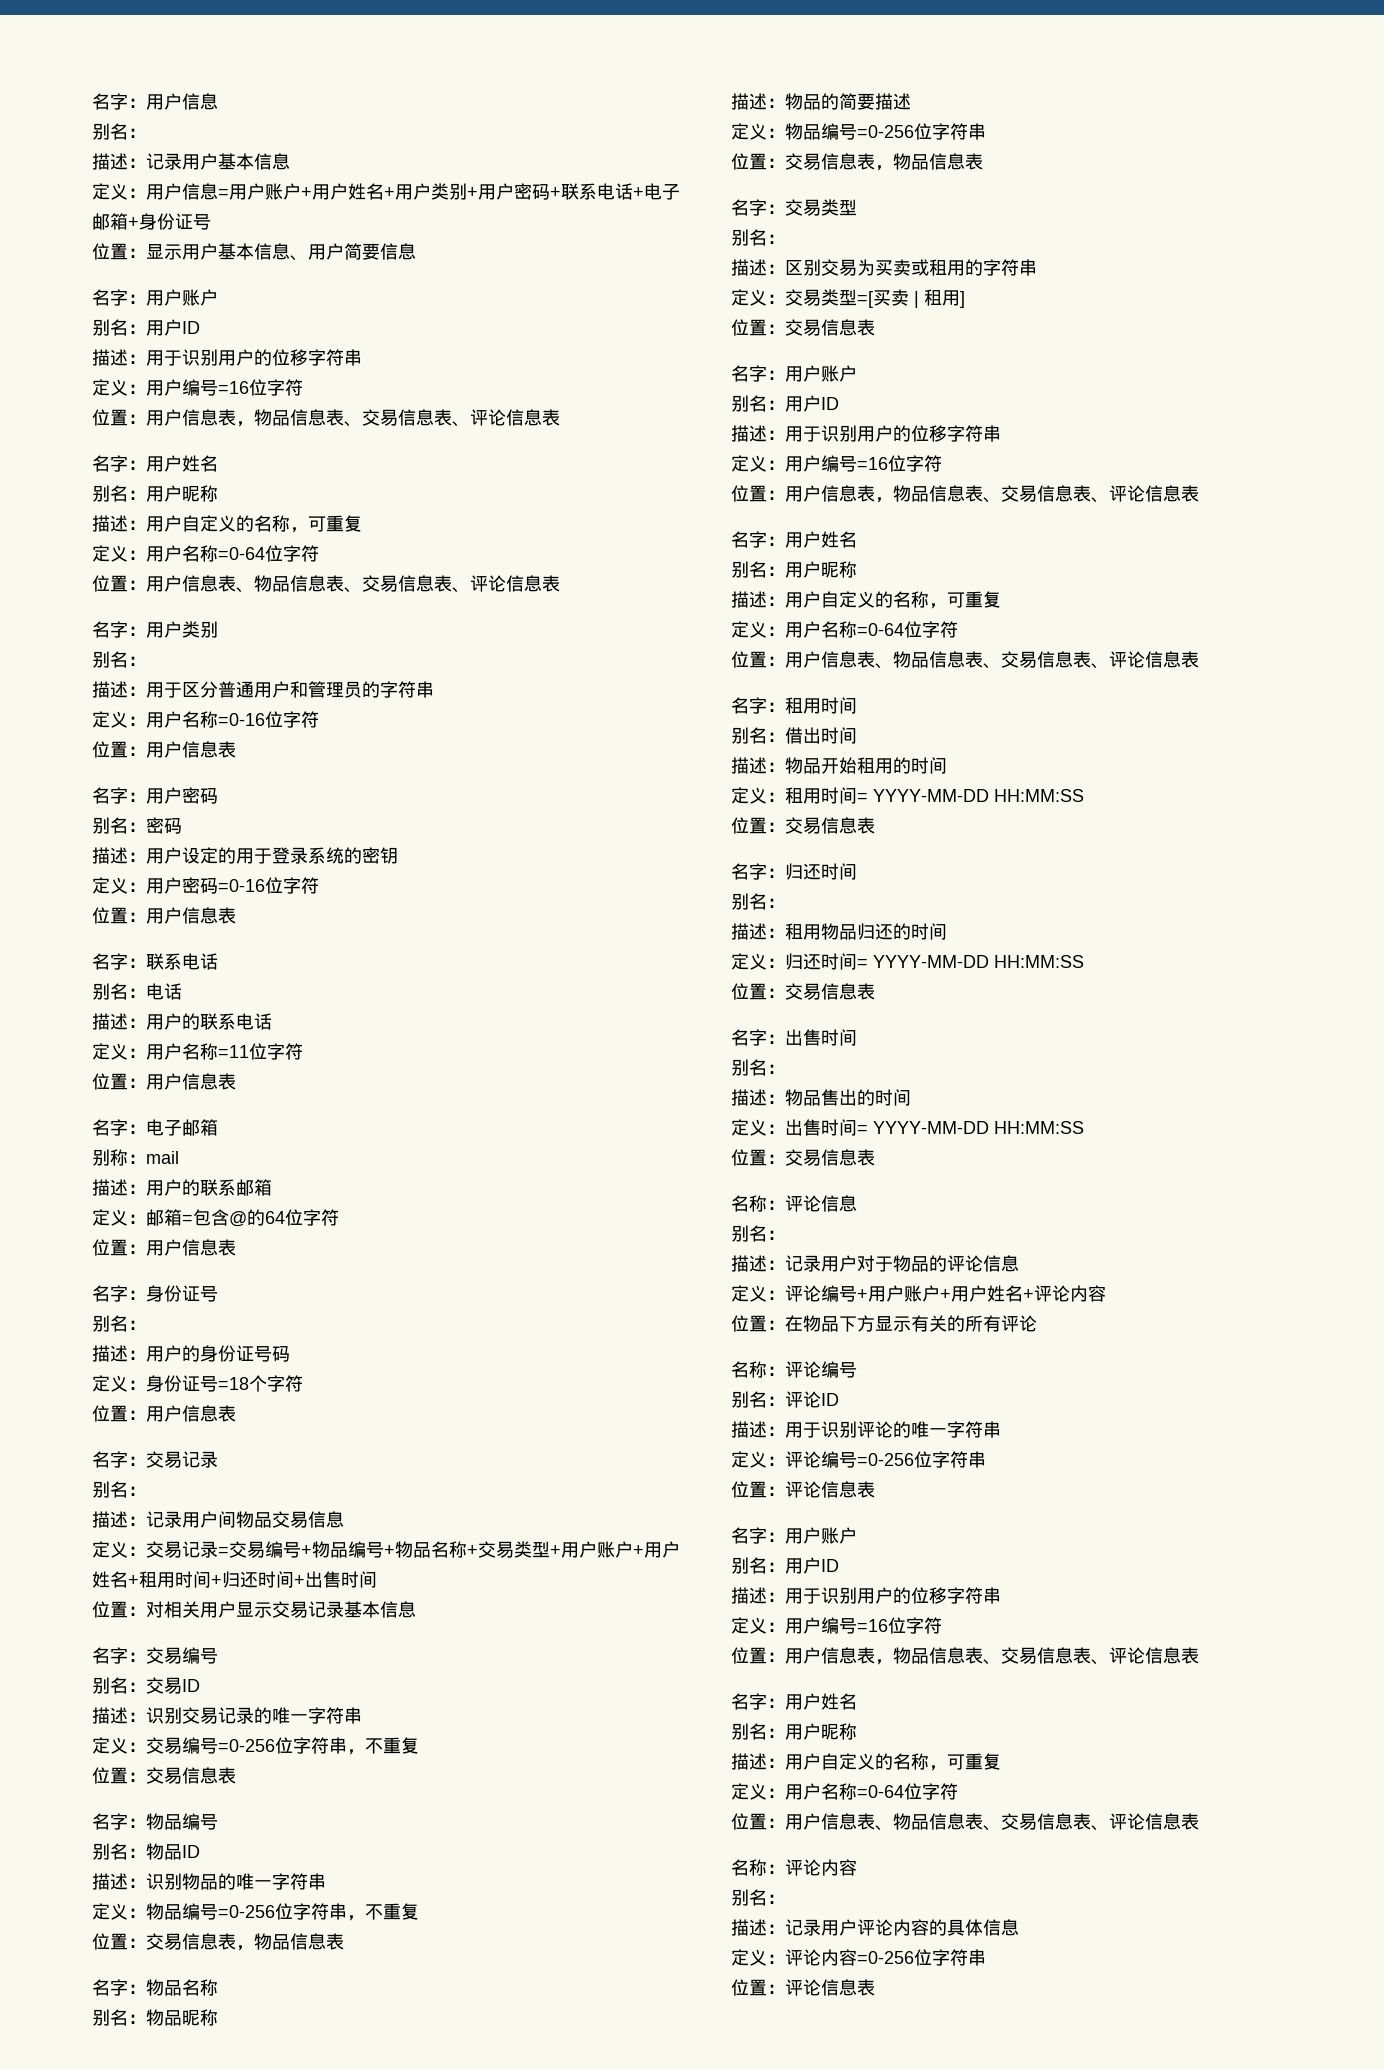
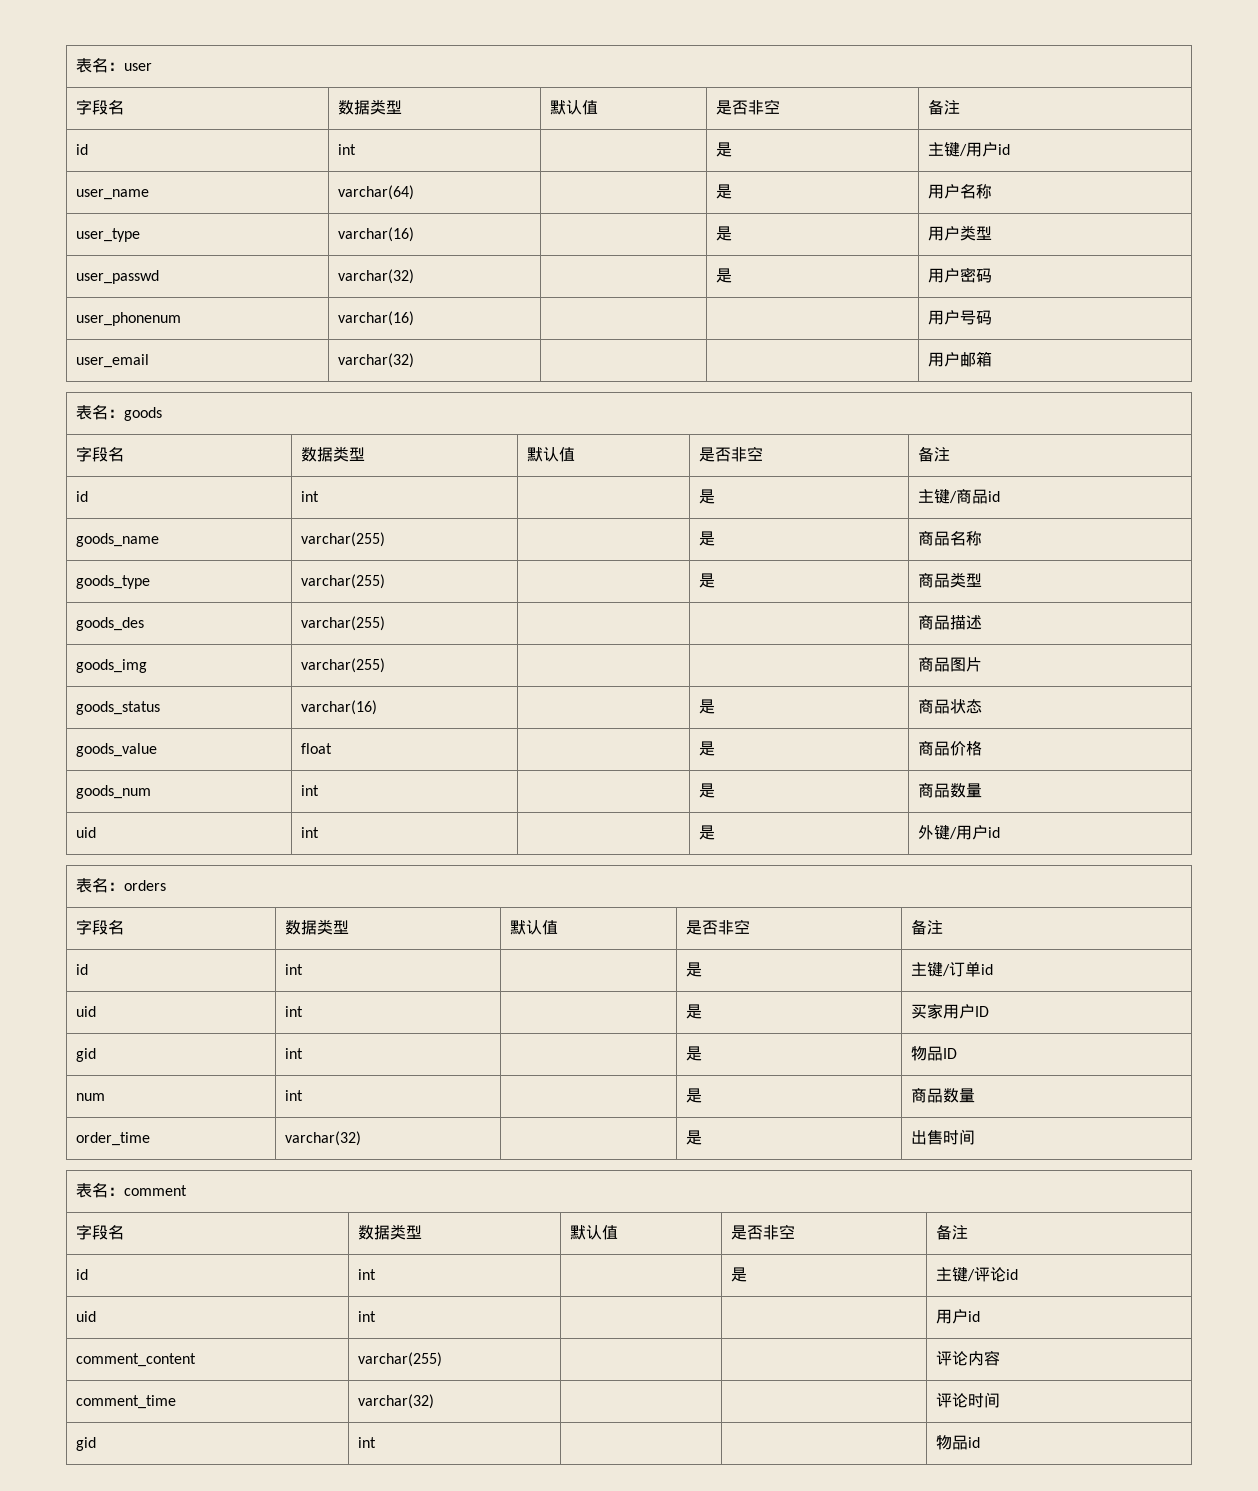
- 名字：用户信息
- 别名：
- 描述：记录用户基本信息
- 定义：用户信息=用户账户+用户姓名+用户类别+用户密码+联系电话+电子邮箱+身份证号
- 位置：显示用户基本信息、用户简要信息
- 名字：用户账户
- 别名：用户ID
- 描述：用于识别用户的位移字符串
- 定义：用户编号=16位字符
- 位置：用户信息表，物品信息表、交易信息表、评论信息表
- 名字：用户姓名
- 别名：用户昵称
- 描述：用户自定义的名称，可重复
- 定义：用户名称=0-64位字符
- 位置：用户信息表、物品信息表、交易信息表、评论信息表
- 名字：用户类别
- 别名：
- 描述：用于区分普通用户和管理员的字符串
- 定义：用户名称=0-16位字符
- 位置：用户信息表
- 名字：用户密码
- 别名：密码
- 描述：用户设定的用于登录系统的密钥
- 定义：用户密码=0-16位字符
- 位置：用户信息表
- 名字：联系电话
- 别名：电话
- 描述：用户的联系电话
- 定义：用户名称=11位字符
- 位置：用户信息表
- 名字：电子邮箱
- 别称：mail
- 描述：用户的联系邮箱
- 定义：邮箱=包含@的64位字符
- 位置：用户信息表
- 名字：身份证号
- 别名：
- 描述：用户的身份证号码
- 定义：身份证号=18个字符
- 位置：用户信息表
- 名字：交易记录
- 别名：
- 描述：记录用户间物品交易信息
- 定义：交易记录=交易编号+物品编号+物品名称+交易类型+用户账户+用户姓名+租用时间+归还时间+出售时间
- 位置：对相关用户显示交易记录基本信息
- 名字：交易编号
- 别名：交易ID
- 描述：识别交易记录的唯一字符串
- 定义：交易编号=0-256位字符串，不重复
- 位置：交易信息表
- 名字：物品编号
- 别名：物品ID
- 描述：识别物品的唯一字符串
- 定义：物品编号=0-256位字符串，不重复
- 位置：交易信息表，物品信息表
- 名字：物品名称
- 别名：物品昵称
- 描述：物品的简要描述
- 定义：物品编号=0-256位字符串
- 位置：交易信息表，物品信息表
- 名字：交易类型
- 别名：
- 描述：区别交易为买卖或租用的字符串
- 定义：交易类型=[买卖 | 租用]
- 位置：交易信息表
- 名字：用户账户
- 别名：用户ID
- 描述：用于识别用户的位移字符串
- 定义：用户编号=16位字符
- 位置：用户信息表，物品信息表、交易信息表、评论信息表
- 名字：用户姓名
- 别名：用户昵称
- 描述：用户自定义的名称，可重复
- 定义：用户名称=0-64位字符
- 位置：用户信息表、物品信息表、交易信息表、评论信息表
- 名字：租用时间
- 别名：借出时间
- 描述：物品开始租用的时间
- 定义：租用时间= YYYY-MM-DD HH:MM:SS
- 位置：交易信息表
- 名字：归还时间
- 别名：
- 描述：租用物品归还的时间
- 定义：归还时间= YYYY-MM-DD HH:MM:SS
- 位置：交易信息表
- 名字：出售时间
- 别名：
- 描述：物品售出的时间
- 定义：出售时间= YYYY-MM-DD HH:MM:SS
- 位置：交易信息表
- 名称：评论信息
- 别名：
- 描述：记录用户对于物品的评论信息
- 定义：评论编号+用户账户+用户姓名+评论内容
- 位置：在物品下方显示有关的所有评论
- 名称：评论编号
- 别名：评论ID
- 描述：用于识别评论的唯一字符串
- 定义：评论编号=0-256位字符串
- 位置：评论信息表
- 名字：用户账户
- 别名：用户ID
- 描述：用于识别用户的位移字符串
- 定义：用户编号=16位字符
- 位置：用户信息表，物品信息表、交易信息表、评论信息表
- 名字：用户姓名
- 别名：用户昵称
- 描述：用户自定义的名称，可重复
- 定义：用户名称=0-64位字符
- 位置：用户信息表、物品信息表、交易信息表、评论信息表
- 名称：评论内容
- 别名：
- 描述：记录用户评论内容的具体信息
- 定义：评论内容=0-256位字符串
- 位置：评论信息表
+ 表名：user
+ 字段名 | 数据类型 | 默认值 | 是否非空 | 备注
+ id | int | | 是 | 主键/用户id
+ user_name | varchar(64) | | 是 | 用户名称
+ user_type | varchar(16) | | 是 | 用户类型
+ user_passwd | varchar(32) | | 是 | 用户密码
+ user_phonenum | varchar(16) | | | 用户号码
+ user_email | varchar(32) | | | 用户邮箱
+ 表名：goods
+ 字段名 | 数据类型 | 默认值 | 是否非空 | 备注
+ id | int | | 是 | 主键/商品id
+ goods_name | varchar(255) | | 是 | 商品名称
+ goods_type | varchar(255) | | 是 | 商品类型
+ goods_des | varchar(255) | | | 商品描述
+ goods_img | varchar(255) | | | 商品图片
+ goods_status | varchar(16) | | 是 | 商品状态
+ goods_value | float | | 是 | 商品价格
+ goods_num | int | | 是 | 商品数量
+ uid | int | | 是 | 外键/用户id
+ 表名：orders
+ 字段名 | 数据类型 | 默认值 | 是否非空 | 备注
+ id | int | | 是 | 主键/订单id
+ uid | int | | 是 | 买家用户ID
+ gid | int | | 是 | 物品ID
+ num | int | | 是 | 商品数量
+ order_time | varchar(32) | | 是 | 出售时间
+ 表名：comment
+ 字段名 | 数据类型 | 默认值 | 是否非空 | 备注
+ id | int | | 是 | 主键/评论id
+ uid | int | | | 用户id
+ comment_content | varchar(255) | | | 评论内容
+ comment_time | varchar(32) | | | 评论时间
+ gid | int | | | 物品id

